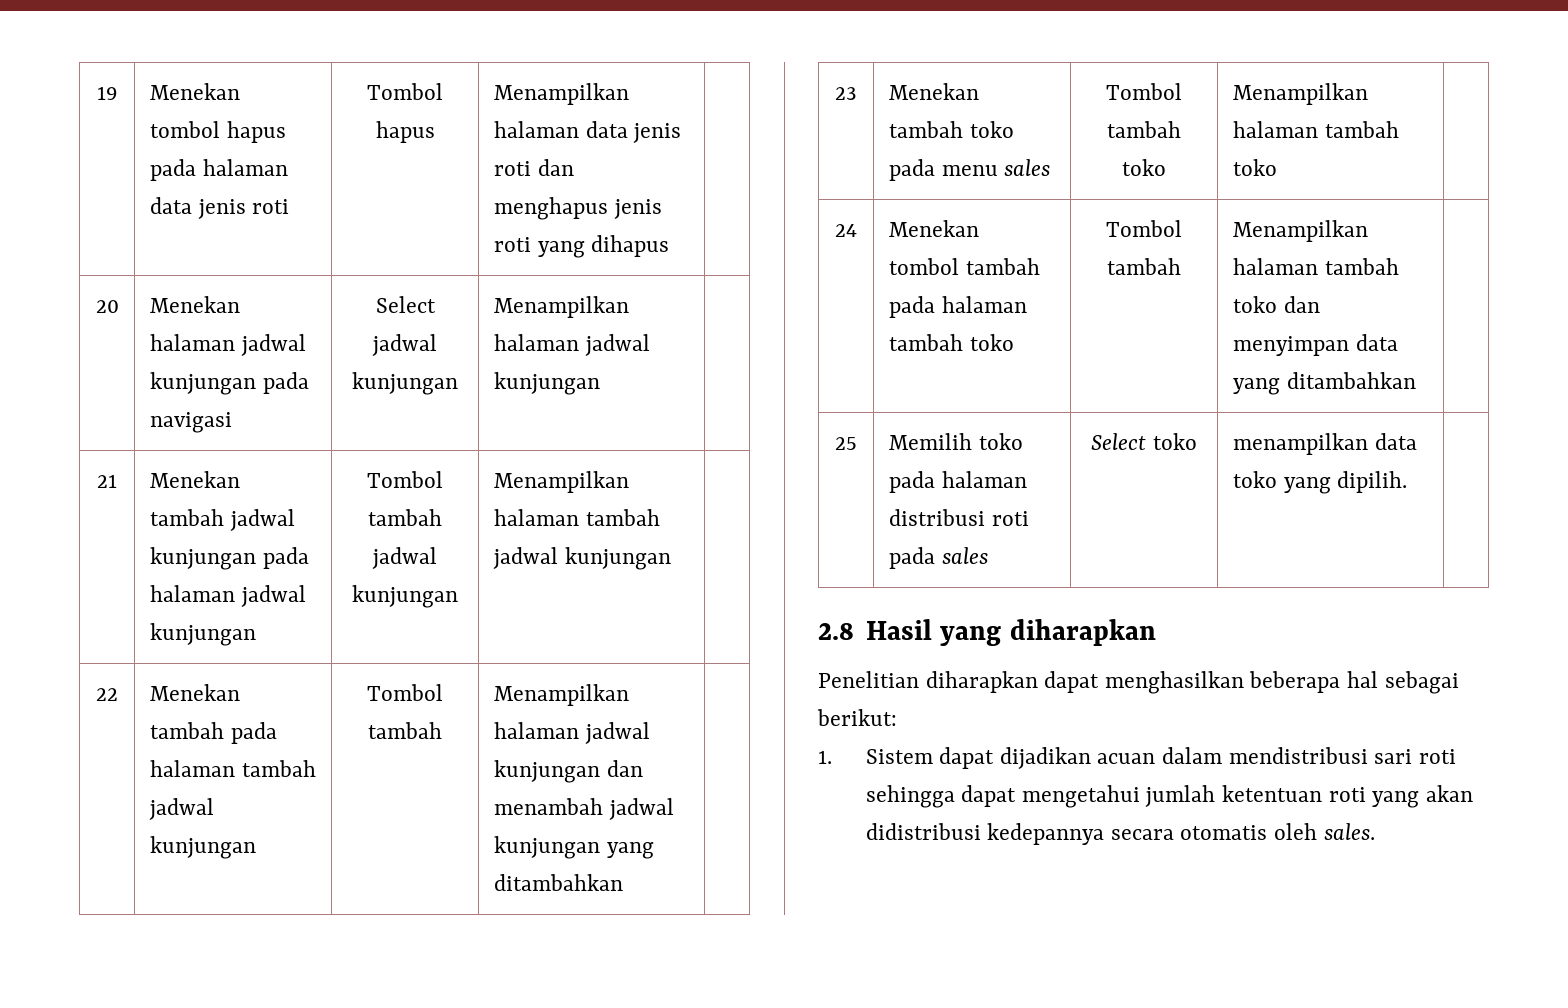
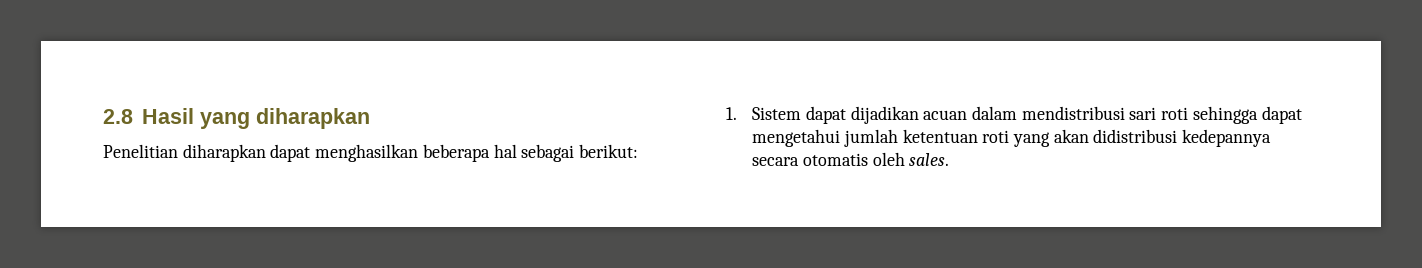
- 19 | Menekan tombol hapus pada halaman data jenis roti | Tombol hapus | Menampilkan halaman data jenis roti dan menghapus jenis roti yang dihapus |
- 20 | Menekan halaman jadwal kunjungan pada navigasi | Select jadwal kunjungan | Menampilkan halaman jadwal kunjungan |
- 21 | Menekan tambah jadwal kunjungan pada halaman jadwal kunjungan | Tombol tambah jadwal kunjungan | Menampilkan halaman tambah jadwal kunjungan |
- 22 | Menekan tambah pada halaman tambah jadwal kunjungan | Tombol tambah | Menampilkan halaman jadwal kunjungan dan menambah jadwal kunjungan yang ditambahkan |
- 23 | Menekan tambah toko pada menu sales | Tombol tambah toko | Menampilkan halaman tambah toko |
- 24 | Menekan tombol tambah pada halaman tambah toko | Tombol tambah | Menampilkan halaman tambah toko dan menyimpan data yang ditambahkan |
- 25 | Memilih toko pada halaman distribusi roti pada sales | Select toko | menampilkan data toko yang dipilih. |

